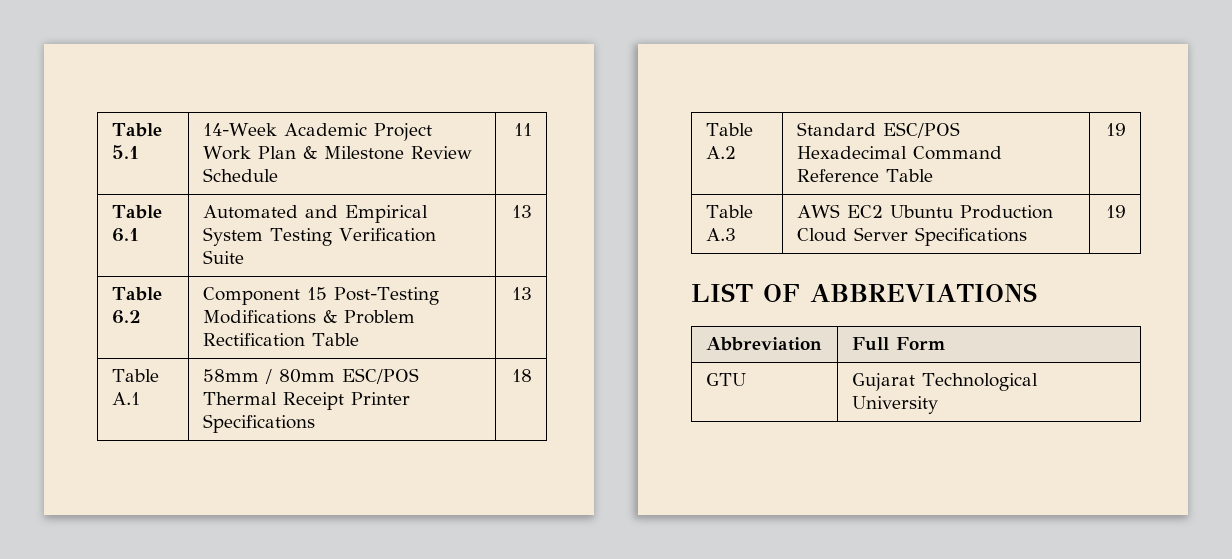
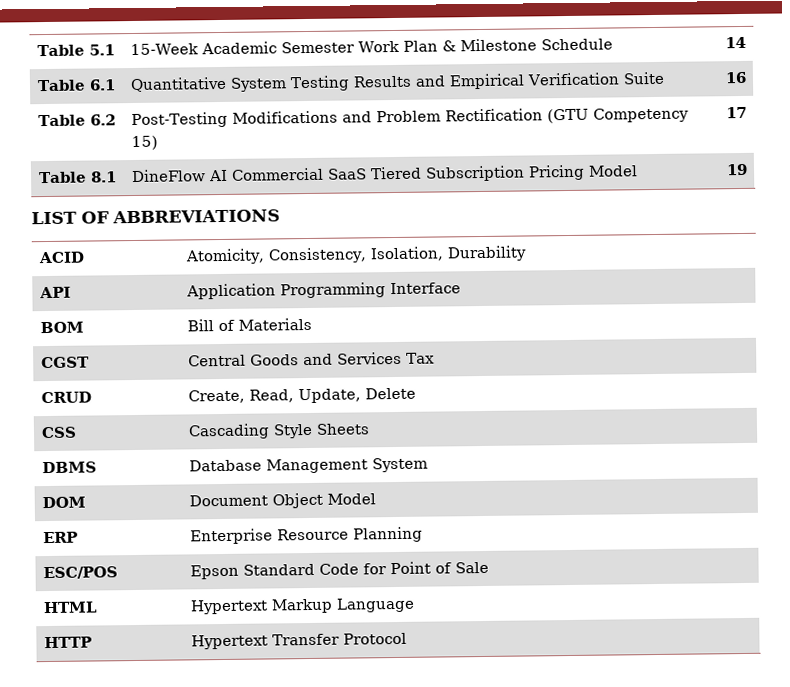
- Table 5.1 | 14-Week Academic Project Work Plan & Milestone Review Schedule | 11
+ Table 5.1 | 15-Week Academic Semester Work Plan & Milestone Schedule | 14
- Table 6.1 | Automated and Empirical System Testing Verification Suite | 13
+ Table 6.1 | Quantitative System Testing Results and Empirical Verification Suite | 16
- Table 6.2 | Component 15 Post-Testing Modifications & Problem Rectification Table | 13
- Table A.1 | 58mm / 80mm ESC/POS Thermal Receipt Printer Specifications | 18
- Table A.2 | Standard ESC/POS Hexadecimal Command Reference Table | 19
- Table A.3 | AWS EC2 Ubuntu Production Cloud Server Specifications | 19
+ Table 6.2 | Post-Testing Modifications and Problem Rectification (GTU Competency 15) | 17
+ Table 8.1 | DineFlow AI Commercial SaaS Tiered Subscription Pricing Model | 19
  LIST OF ABBREVIATIONS
- Abbreviation | Full Form
- GTU | Gujarat Technological University
+ ACID | Atomicity, Consistency, Isolation, Durability
+ API | Application Programming Interface
+ BOM | Bill of Materials
+ CGST | Central Goods and Services Tax
+ CRUD | Create, Read, Update, Delete
+ CSS | Cascading Style Sheets
+ DBMS | Database Management System
+ DOM | Document Object Model
+ ERP | Enterprise Resource Planning
+ ESC/POS | Epson Standard Code for Point of Sale
+ HTML | Hypertext Markup Language
+ HTTP | Hypertext Transfer Protocol

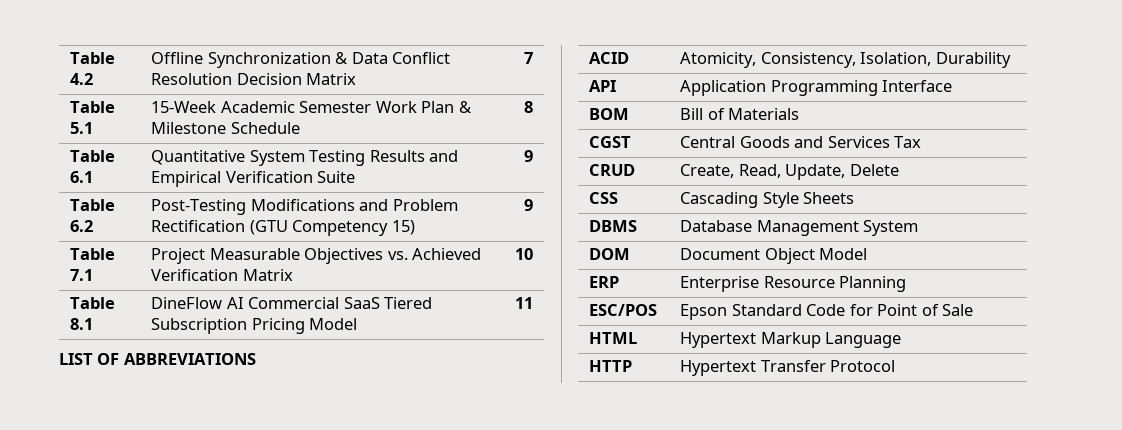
- Table 5.1 | 15-Week Academic Semester Work Plan & Milestone Schedule | 14
+ Table 4.2 | Offline Synchronization & Data Conflict Resolution Decision Matrix | 7
+ Table 5.1 | 15-Week Academic Semester Work Plan & Milestone Schedule | 8
- Table 6.1 | Quantitative System Testing Results and Empirical Verification Suite | 16
+ Table 6.1 | Quantitative System Testing Results and Empirical Verification Suite | 9
- Table 6.2 | Post-Testing Modifications and Problem Rectification (GTU Competency 15) | 17
+ Table 6.2 | Post-Testing Modifications and Problem Rectification (GTU Competency 15) | 9
+ Table 7.1 | Project Measurable Objectives vs. Achieved Verification Matrix | 10
- Table 8.1 | DineFlow AI Commercial SaaS Tiered Subscription Pricing Model | 19
+ Table 8.1 | DineFlow AI Commercial SaaS Tiered Subscription Pricing Model | 11

